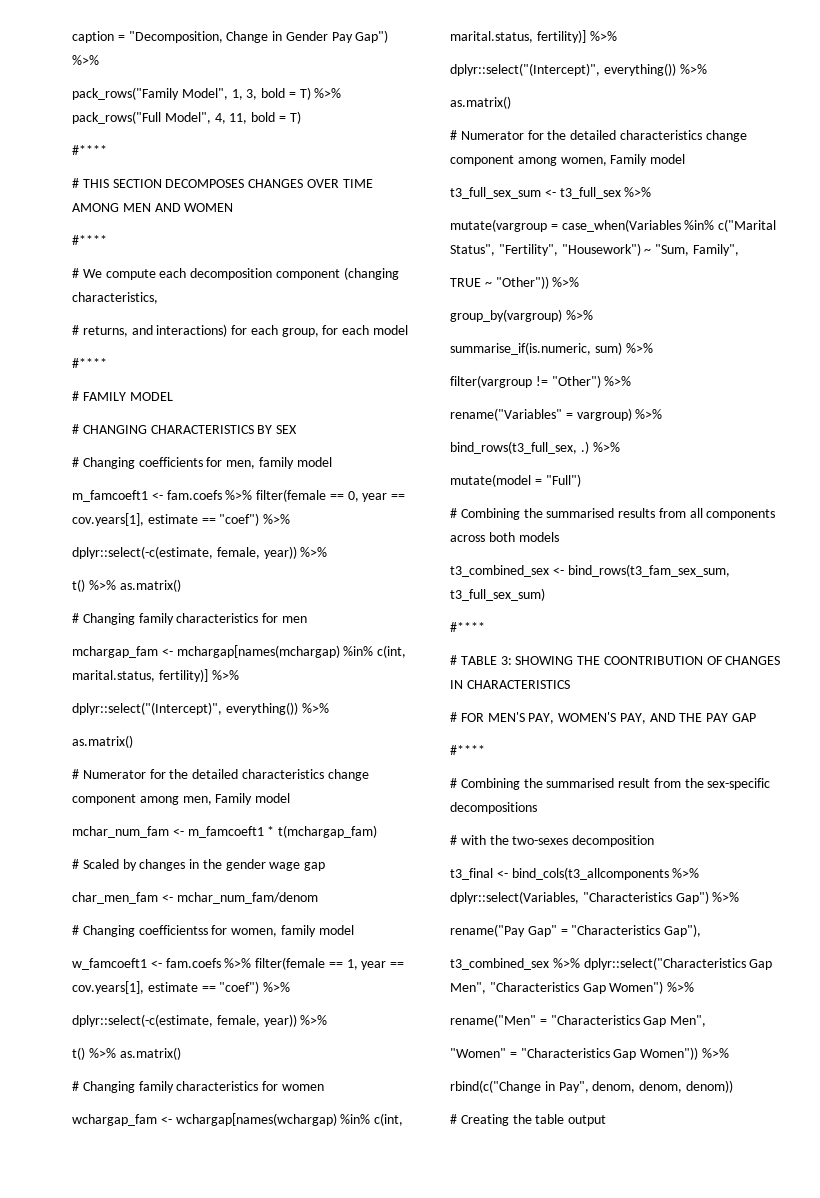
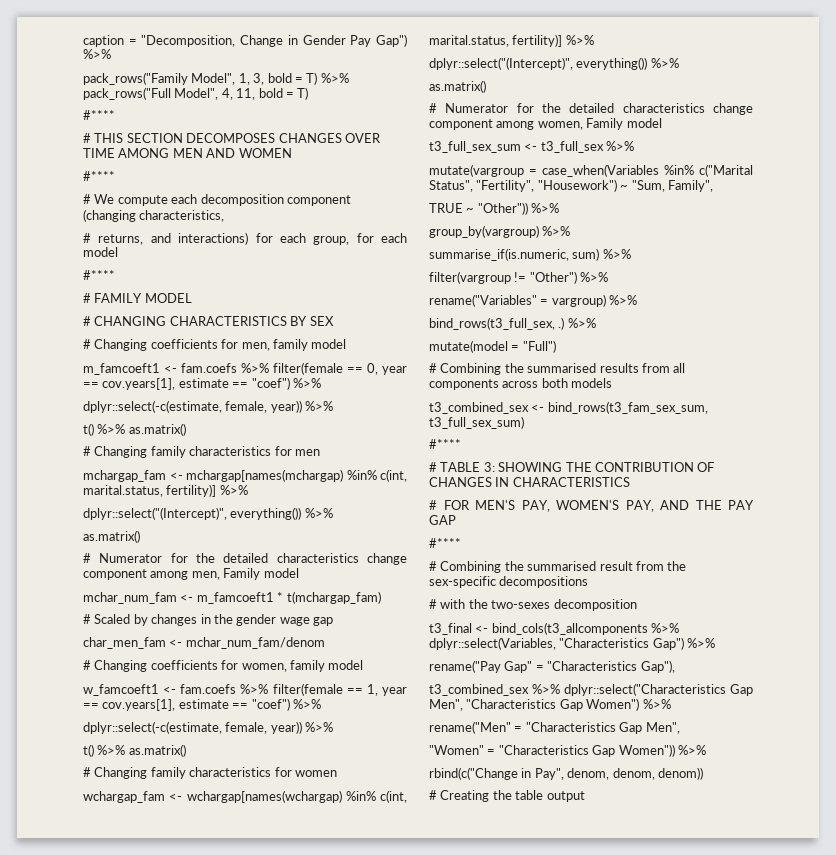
- # Changing coefficientss for women, family model
+ # Changing coefficients for women, family model
- # TABLE 3: SHOWING THE COONTRIBUTION OF CHANGES IN CHARACTERISTICS
+ # TABLE 3: SHOWING THE CONTRIBUTION OF CHANGES IN CHARACTERISTICS

